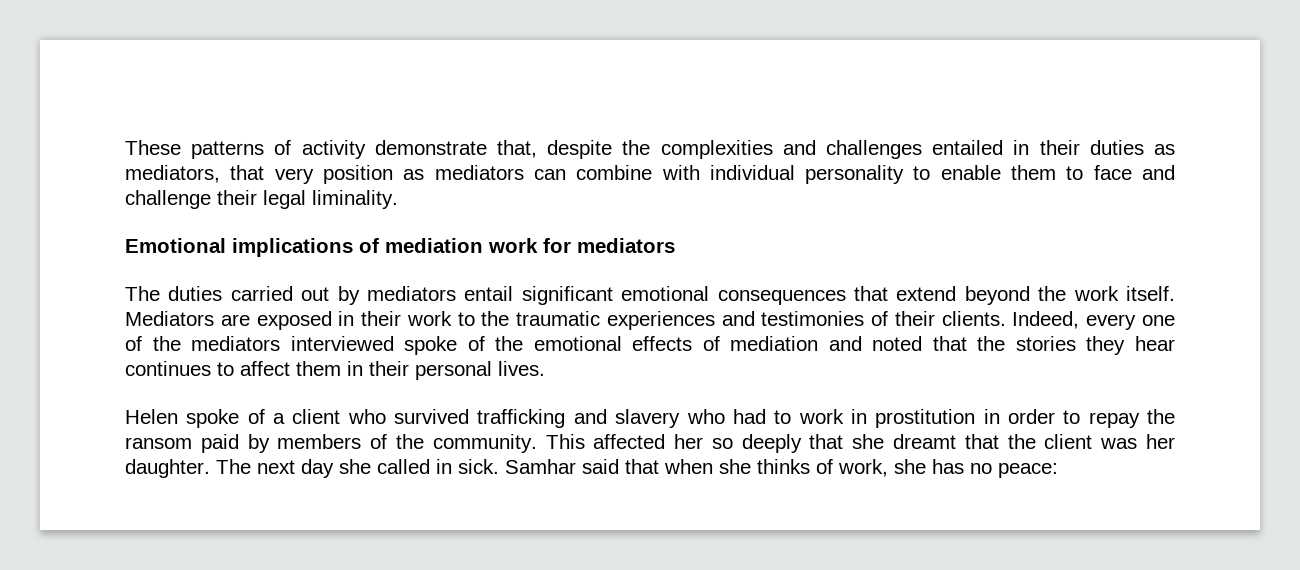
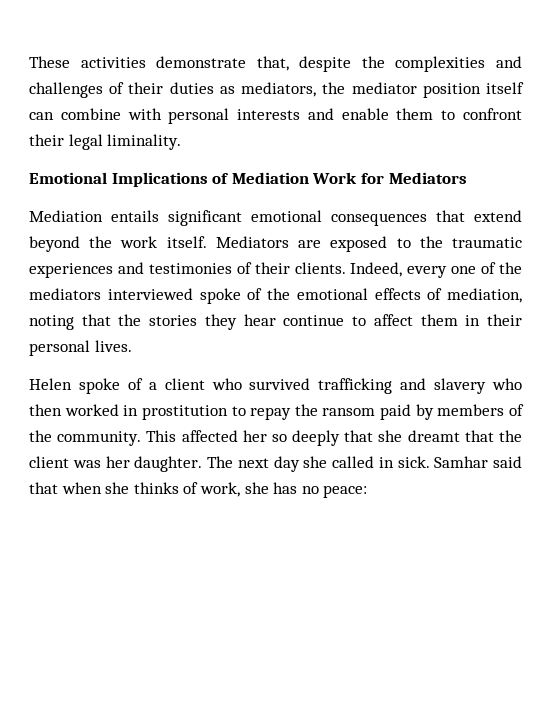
- These patterns of activity demonstrate that, despite the complexities and challenges entailed in their duties as mediators, that very position as mediators can combine with individual personality to enable them to face and challenge their legal liminality.
- Emotional implications of mediation work for mediators
- The duties carried out by mediators entail significant emotional consequences that extend beyond the work itself.
+ These activities demonstrate that, despite the complexities and challenges of their duties as mediators, the mediator position itself can combine with personal interests and enable them to confront their legal liminality.
+ Emotional Implications of Mediation Work for Mediators
+ Mediation entails significant emotional consequences that extend beyond the work itself.
- Mediators are exposed in their work to the traumatic experiences and testimonies of their clients.
+ Mediators are exposed to the traumatic experiences and testimonies of their clients.
- Indeed, every one of the mediators interviewed spoke of the emotional effects of mediation and noted that the stories they hear continues to affect them in their personal lives.
+ Indeed, every one of the mediators interviewed spoke of the emotional effects of mediation, noting that the stories they hear continue to affect them in their personal lives.
- Helen spoke of a client who survived trafficking and slavery who had to work in prostitution in order to repay the ransom paid by members of the community.
+ Helen spoke of a client who survived trafficking and slavery who then worked in prostitution to repay the ransom paid by members of the community.

